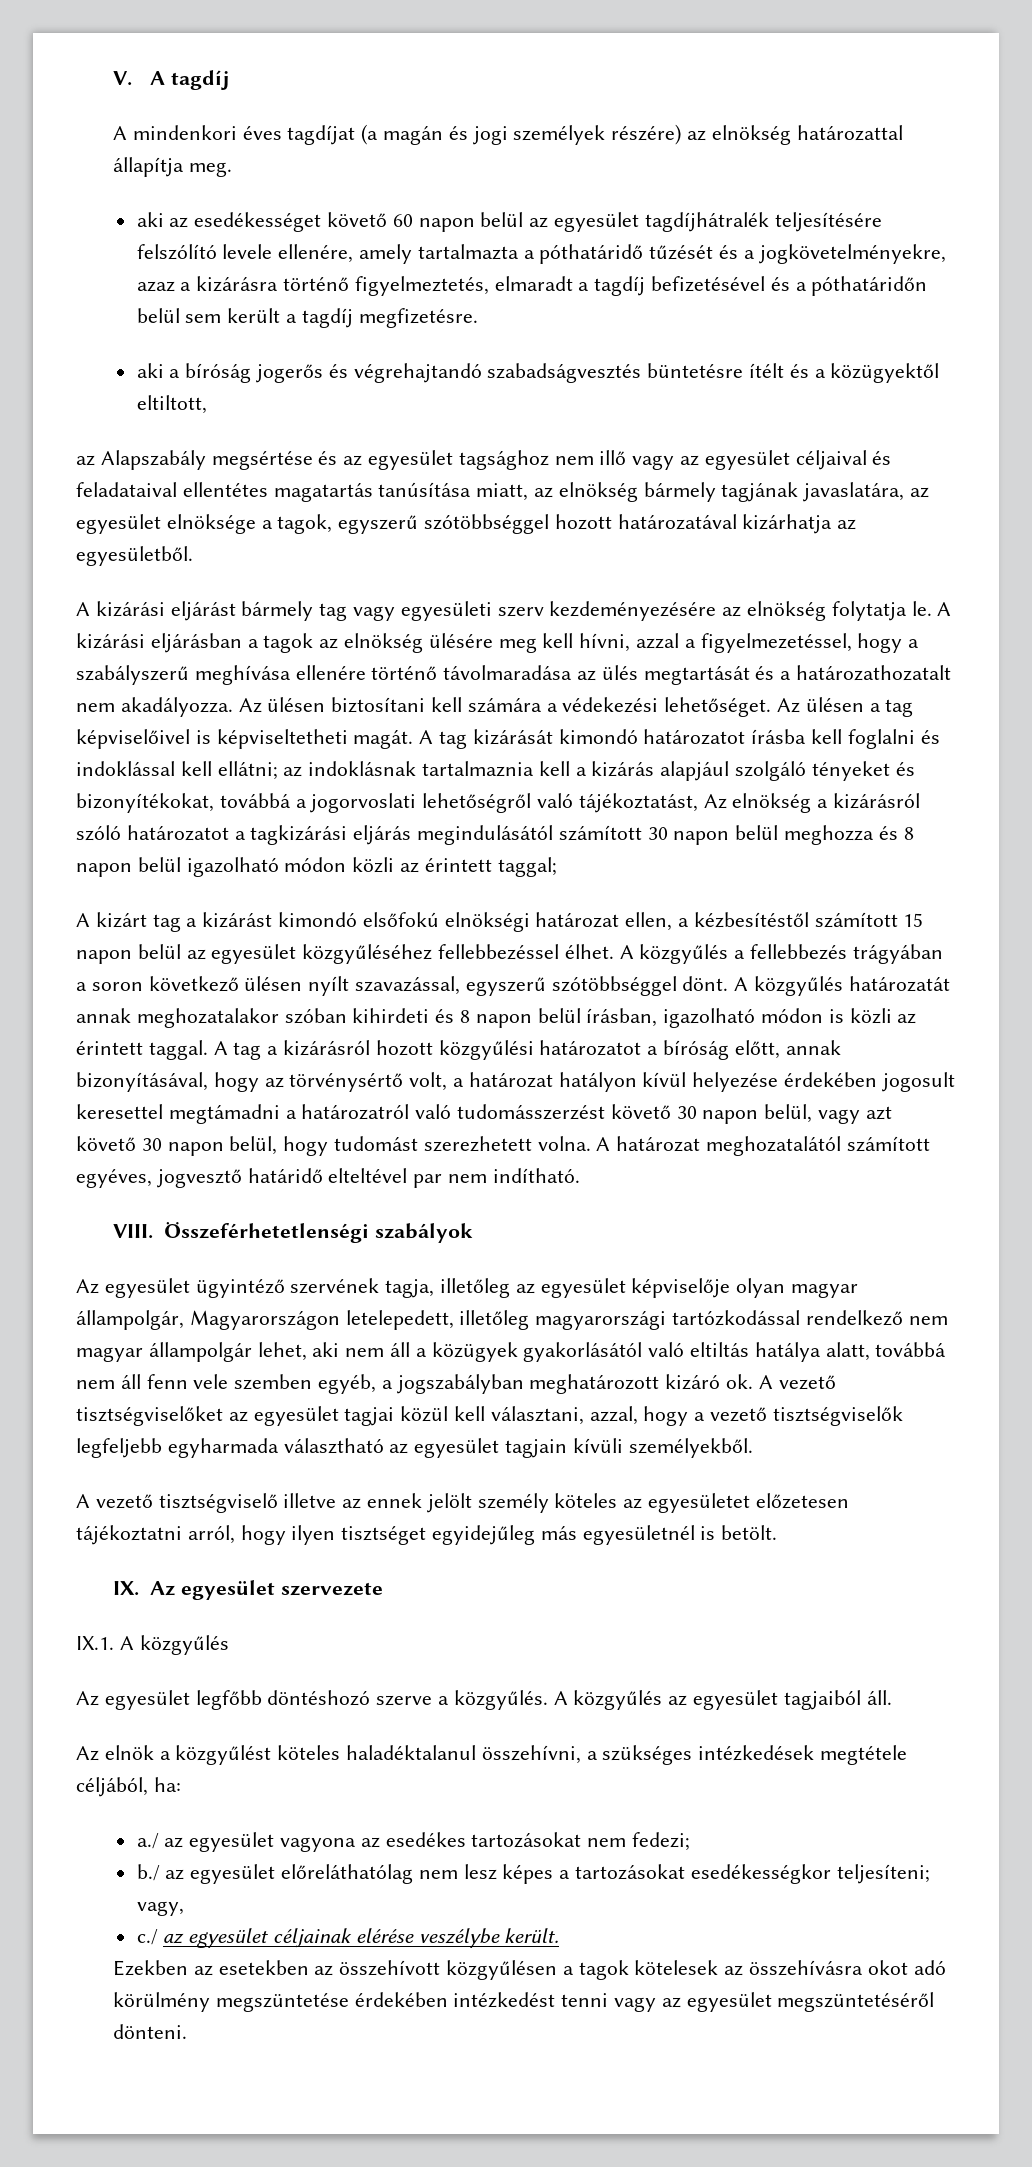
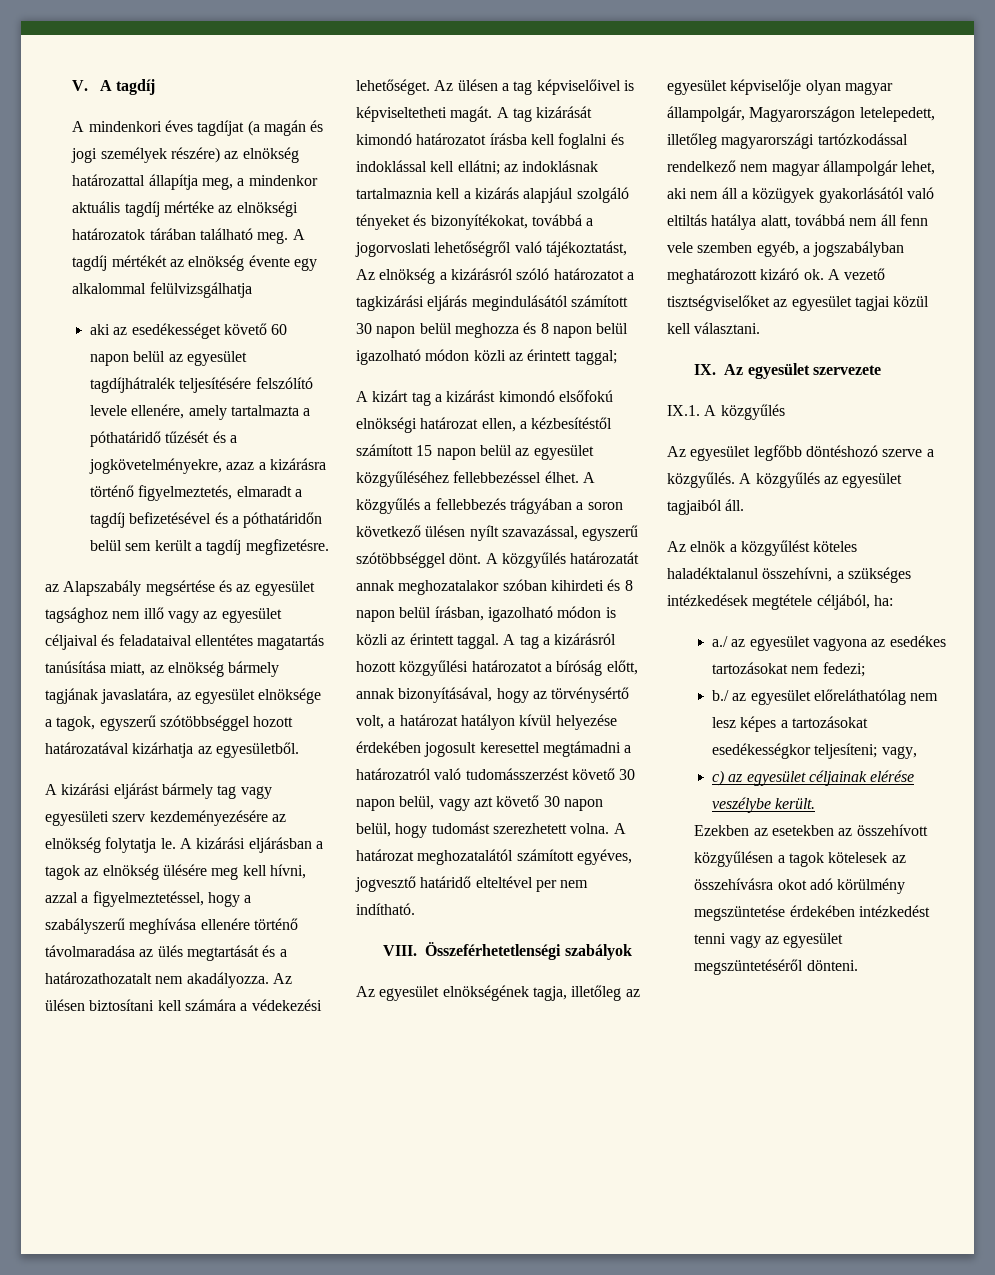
- A mindenkori éves tagdíjat (a magán és jogi személyek részére) az elnökség határozattal állapítja meg.
+ A mindenkori éves tagdíjat (a magán és jogi személyek részére) az elnökség határozattal állapítja meg, a mindenkor aktuális tagdíj mértéke az elnökségi határozatok tárában található meg. A tagdíj mértékét az elnökség évente egy alkalommal felülvizsgálhatja
- aki a bíróság jogerős és végrehajtandó szabadságvesztés büntetésre ítélt és a közügyektől eltiltott,
- A kizárási eljárásban a tagok az elnökség ülésére meg kell hívni, azzal a figyelmezetéssel, hogy a szabályszerű meghívása ellenére történő távolmaradása az ülés megtartását és a határozathozatalt nem akadályozza.
+ A kizárási eljárásban a tagok az elnökség ülésére meg kell hívni, azzal a figyelmeztetéssel, hogy a szabályszerű meghívása ellenére történő távolmaradása az ülés megtartását és a határozathozatalt nem akadályozza.
- A határozat meghozatalától számított egyéves, jogvesztő határidő elteltével par nem indítható.
+ A határozat meghozatalától számított egyéves, jogvesztő határidő elteltével per nem indítható.
- Az egyesület ügyintéző szervének tagja, illetőleg az egyesület képviselője olyan magyar állampolgár, Magyarországon letelepedett, illetőleg magyarországi tartózkodással rendelkező nem magyar állampolgár lehet, aki nem áll a közügyek gyakorlásától való eltiltás hatálya alatt, továbbá nem áll fenn vele szemben egyéb, a jogszabályban meghatározott kizáró ok.
+ Az egyesület elnökségének tagja, illetőleg az egyesület képviselője olyan magyar állampolgár, Magyarországon letelepedett, illetőleg magyarországi tartózkodással rendelkező nem magyar állampolgár lehet, aki nem áll a közügyek gyakorlásától való eltiltás hatálya alatt, továbbá nem áll fenn vele szemben egyéb, a jogszabályban meghatározott kizáró ok.
- A vezető tisztségviselőket az egyesület tagjai közül kell választani, azzal, hogy a vezető tisztségviselők legfeljebb egyharmada választható az egyesület tagjain kívüli személyekből.
- A vezető tisztségviselő illetve az ennek jelölt személy köteles az egyesületet előzetesen tájékoztatni arról, hogy ilyen tisztséget egyidejűleg más egyesületnél is betölt.
+ A vezető tisztségviselőket az egyesület tagjai közül kell választani.
- c./ az egyesület céljainak elérése veszélybe került.
+ c) az egyesület céljainak elérése veszélybe került.

